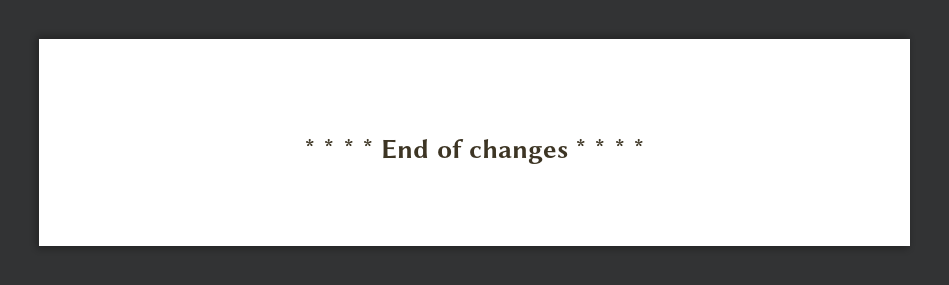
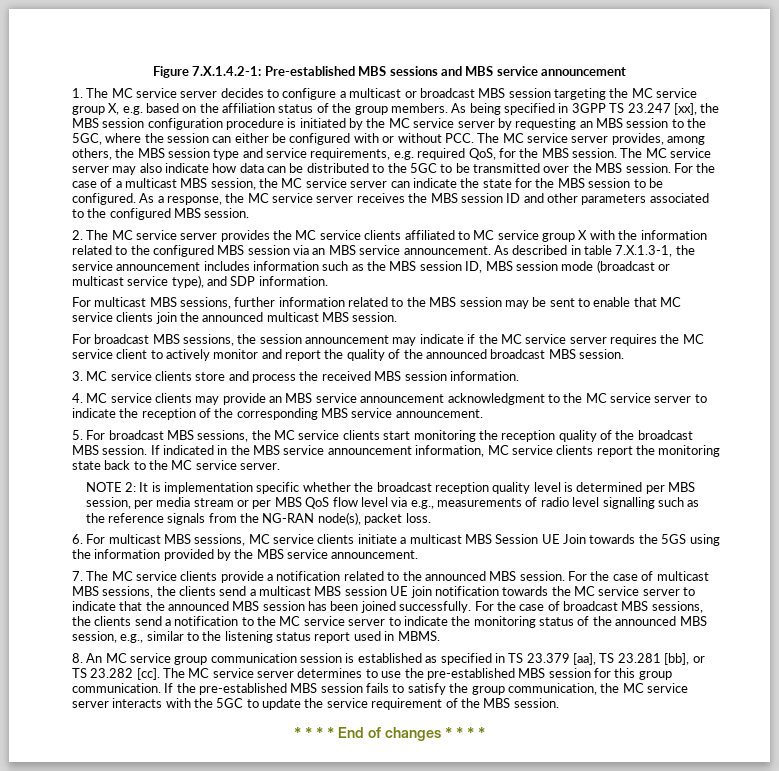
+ Figure 7.X.1.4.2-1: Pre-established MBS sessions and MBS service announcement
+ 1. The MC service server decides to configure a multicast or broadcast MBS session targeting the MC service group X, e.g. based on the affiliation status of the group members. As being specified in 3GPP TS 23.247 [xx], the MBS session configuration procedure is initiated by the MC service server by requesting an MBS session to the 5GC, where the session can either be configured with or without PCC. The MC service server provides, among others, the MBS session type and service requirements, e.g. required QoS, for the MBS session. The MC service server may also indicate how data can be distributed to the 5GC to be transmitted over the MBS session. For the case of a multicast MBS session, the MC service server can indicate the state for the MBS session to be configured. As a response, the MC service server receives the MBS session ID and other parameters associated to the configured MBS session.
+ 2. The MC service server provides the MC service clients affiliated to MC service group X with the information related to the configured MBS session via an MBS service announcement. As described in table 7.X.1.3-1, the service announcement includes information such as the MBS session ID, MBS session mode (broadcast or multicast service type), and SDP information.
+ For multicast MBS sessions, further information related to the MBS session may be sent to enable that MC service clients join the announced multicast MBS session.
+ For broadcast MBS sessions, the session announcement may indicate if the MC service server requires the MC service client to actively monitor and report the quality of the announced broadcast MBS session.
+ 3. MC service clients store and process the received MBS session information.
+ 4. MC service clients may provide an MBS service announcement acknowledgment to the MC service server to indicate the reception of the corresponding MBS service announcement.
+ 5. For broadcast MBS sessions, the MC service clients start monitoring the reception quality of the broadcast MBS session. If indicated in the MBS service announcement information, MC service clients report the monitoring state back to the MC service server.
+ NOTE 2: It is implementation specific whether the broadcast reception quality level is determined per MBS session, per media stream or per MBS QoS flow level via e.g., measurements of radio level signalling such as the reference signals from the NG-RAN node(s), packet loss.
+ 6. For multicast MBS sessions, MC service clients initiate a multicast MBS Session UE Join towards the 5GS using the information provided by the MBS service announcement.
+ 7. The MC service clients provide a notification related to the announced MBS session. For the case of multicast MBS sessions, the clients send a multicast MBS session UE join notification towards the MC service server to indicate that the announced MBS session has been joined successfully. For the case of broadcast MBS sessions, the clients send a notification to the MC service server to indicate the monitoring status of the announced MBS session, e.g., similar to the listening status report used in MBMS.
+ 8. An MC service group communication session is established as specified in TS 23.379 [aa], TS 23.281 [bb], or TS 23.282 [cc]. The MC service server determines to use the pre-established MBS session for this group communication. If the pre-established MBS session fails to satisfy the group communication, the MC service server interacts with the 5GC to update the service requirement of the MBS session.

